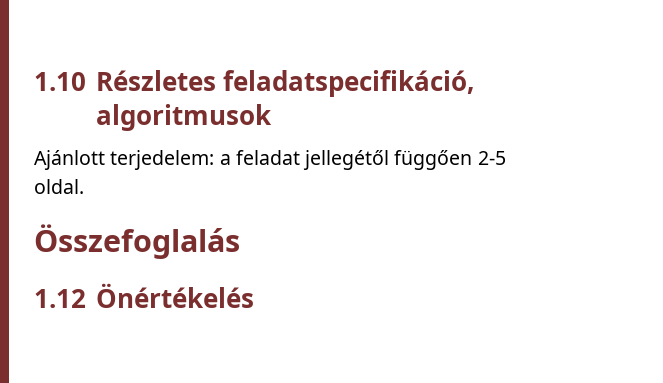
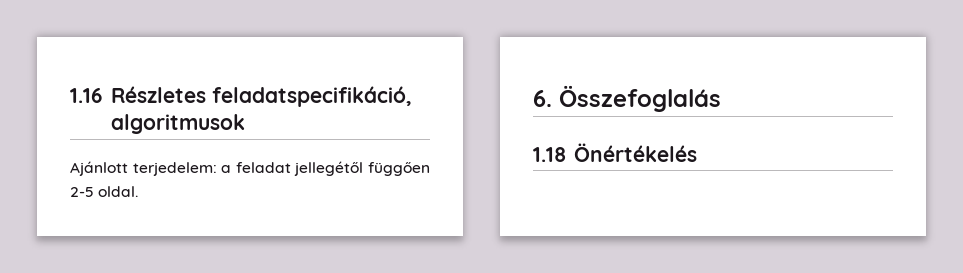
- 1.10 Részletes feladatspecifikáció, algoritmusok
+ 1.16 Részletes feladatspecifikáció, algoritmusok
- Összefoglalás
+ 6. Összefoglalás
- 1.12 Önértékelés
+ 1.18 Önértékelés

